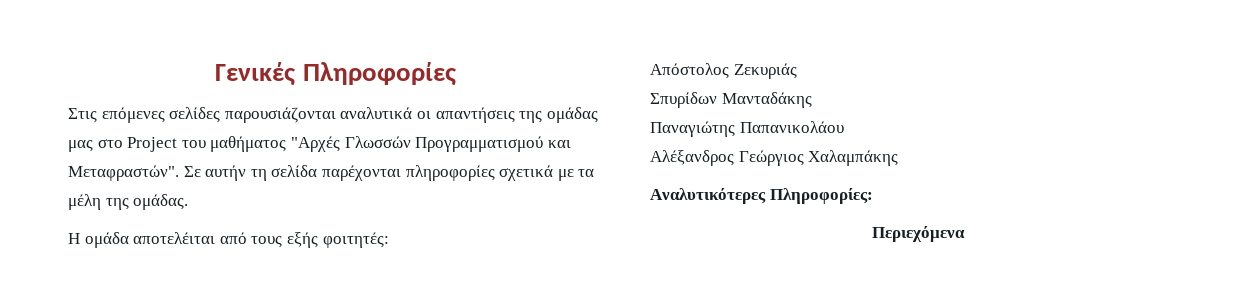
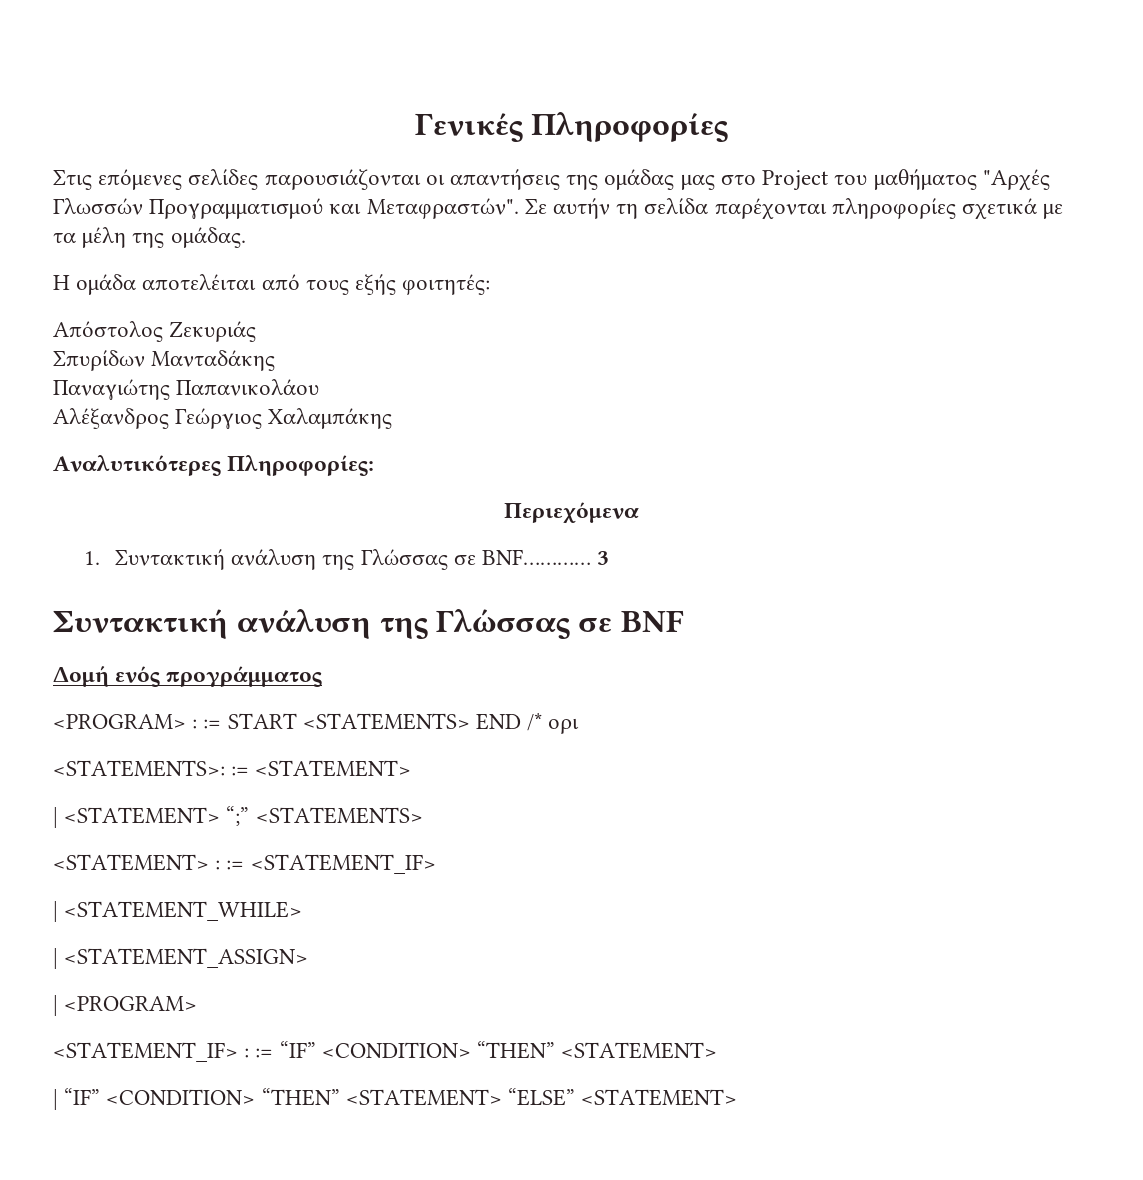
- Στις επόμενες σελίδες παρουσιάζονται αναλυτικά οι απαντήσεις της ομάδας μας στο Project του μαθήματος "Αρχές Γλωσσών Προγραμματισμού και Μεταφραστών".
+ Στις επόμενες σελίδες παρουσιάζονται οι απαντήσεις της ομάδας μας στο Project του μαθήματος "Αρχές Γλωσσών Προγραμματισμού και Μεταφραστών".
+ 1. Συντακτική ανάλυση της Γλώσσας σε BNF………… 3
+ Συντακτική ανάλυση της Γλώσσας σε BNF
+ Δομή ενός προγράμματος
+ <PROGRAM> : := START <STATEMENTS> END /* ορι
+ <STATEMENTS>: := <STATEMENT>
+ | <STATEMENT> “;” <STATEMENTS>
+ <STATEMENT> : := <STATEMENT_IF>
+ | <STATEMENT_WHILE>
+ | <STATEMENT_ASSIGN>
+ | <PROGRAM>
+ <STATEMENT_IF> : := “IF” <CONDITION> “THEN” <STATEMENT>
+ | “IF” <CONDITION> “THEN” <STATEMENT> “ELSE” <STATEMENT>

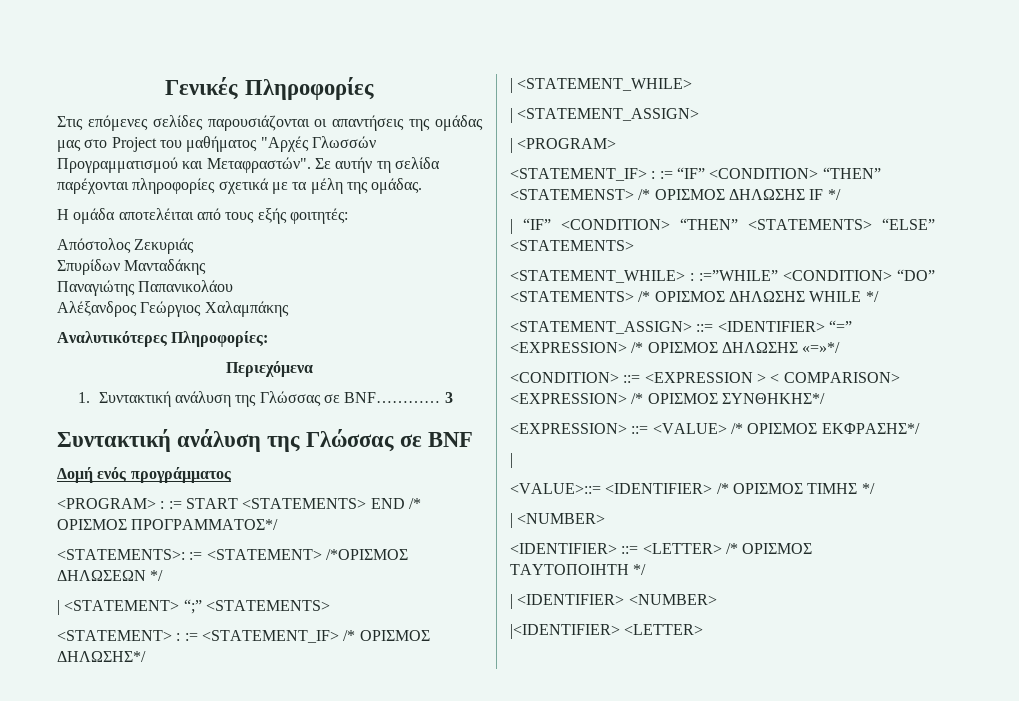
- <PROGRAM> : := START <STATEMENTS> END /* ορι
+ <PROGRAM> : := START <STATEMENTS> END /* ΟΡΙΣΜΟΣ ΠΡΟΓΡΑΜΜΑΤΟΣ*/
- <STATEMENTS>: := <STATEMENT>
+ <STATEMENTS>: := <STATEMENT> /*ΟΡΙΣΜΟΣ ΔΗΛΩΣΕΩΝ */
- <STATEMENT> : := <STATEMENT_IF>
+ <STATEMENT> : := <STATEMENT_IF> /* ΟΡΙΣΜΟΣ ΔΗΛΩΣΗΣ*/
- <STATEMENT_IF> : := “IF” <CONDITION> “THEN” <STATEMENT>
- | “IF” <CONDITION> “THEN” <STATEMENT> “ELSE” <STATEMENT>
+ <STATEMENT_IF> : := “IF” <CONDITION> “THEN” <STATEMENST> /* ΟΡΙΣΜΟΣ ΔΗΛΩΣΗΣ IF */
+ | “IF” <CONDITION> “THEN” <STATEMENTS> “ELSE” <STATEMENTS>
+ <STATEMENT_WHILE> : :=”WHILE” <CONDITION> “DO” <STATEMENTS> /* ΟΡΙΣΜΟΣ ΔΗΛΩΣΗΣ WHILE */
+ <STATEMENT_ASSIGN> ::= <IDENTIFIER> “=” <EXPRESSION> /* ΟΡΙΣΜΟΣ ΔΗΛΩΣΗΣ «=»*/
+ <CONDITION> ::= <EXPRESSION > < COMPARISON> <EXPRESSION> /* ΟΡΙΣΜΟΣ ΣΥΝΘΗΚΗΣ*/
+ <EXPRESSION> ::= <VALUE> /* ΟΡΙΣΜΟΣ ΕΚΦΡΑΣΗΣ*/
+ |
+ <VALUE>::= <IDENTIFIER> /* ΟΡΙΣΜΟΣ ΤΙΜΗΣ */
+ | <NUMBER>
+ <IDENTIFIER> ::= <LETTER> /* ΟΡΙΣΜΟΣ ΤΑΥΤΟΠΟΙΗΤΗ */
+ | <IDENTIFIER> <NUMBER>
+ |<IDENTIFIER> <LETTER>

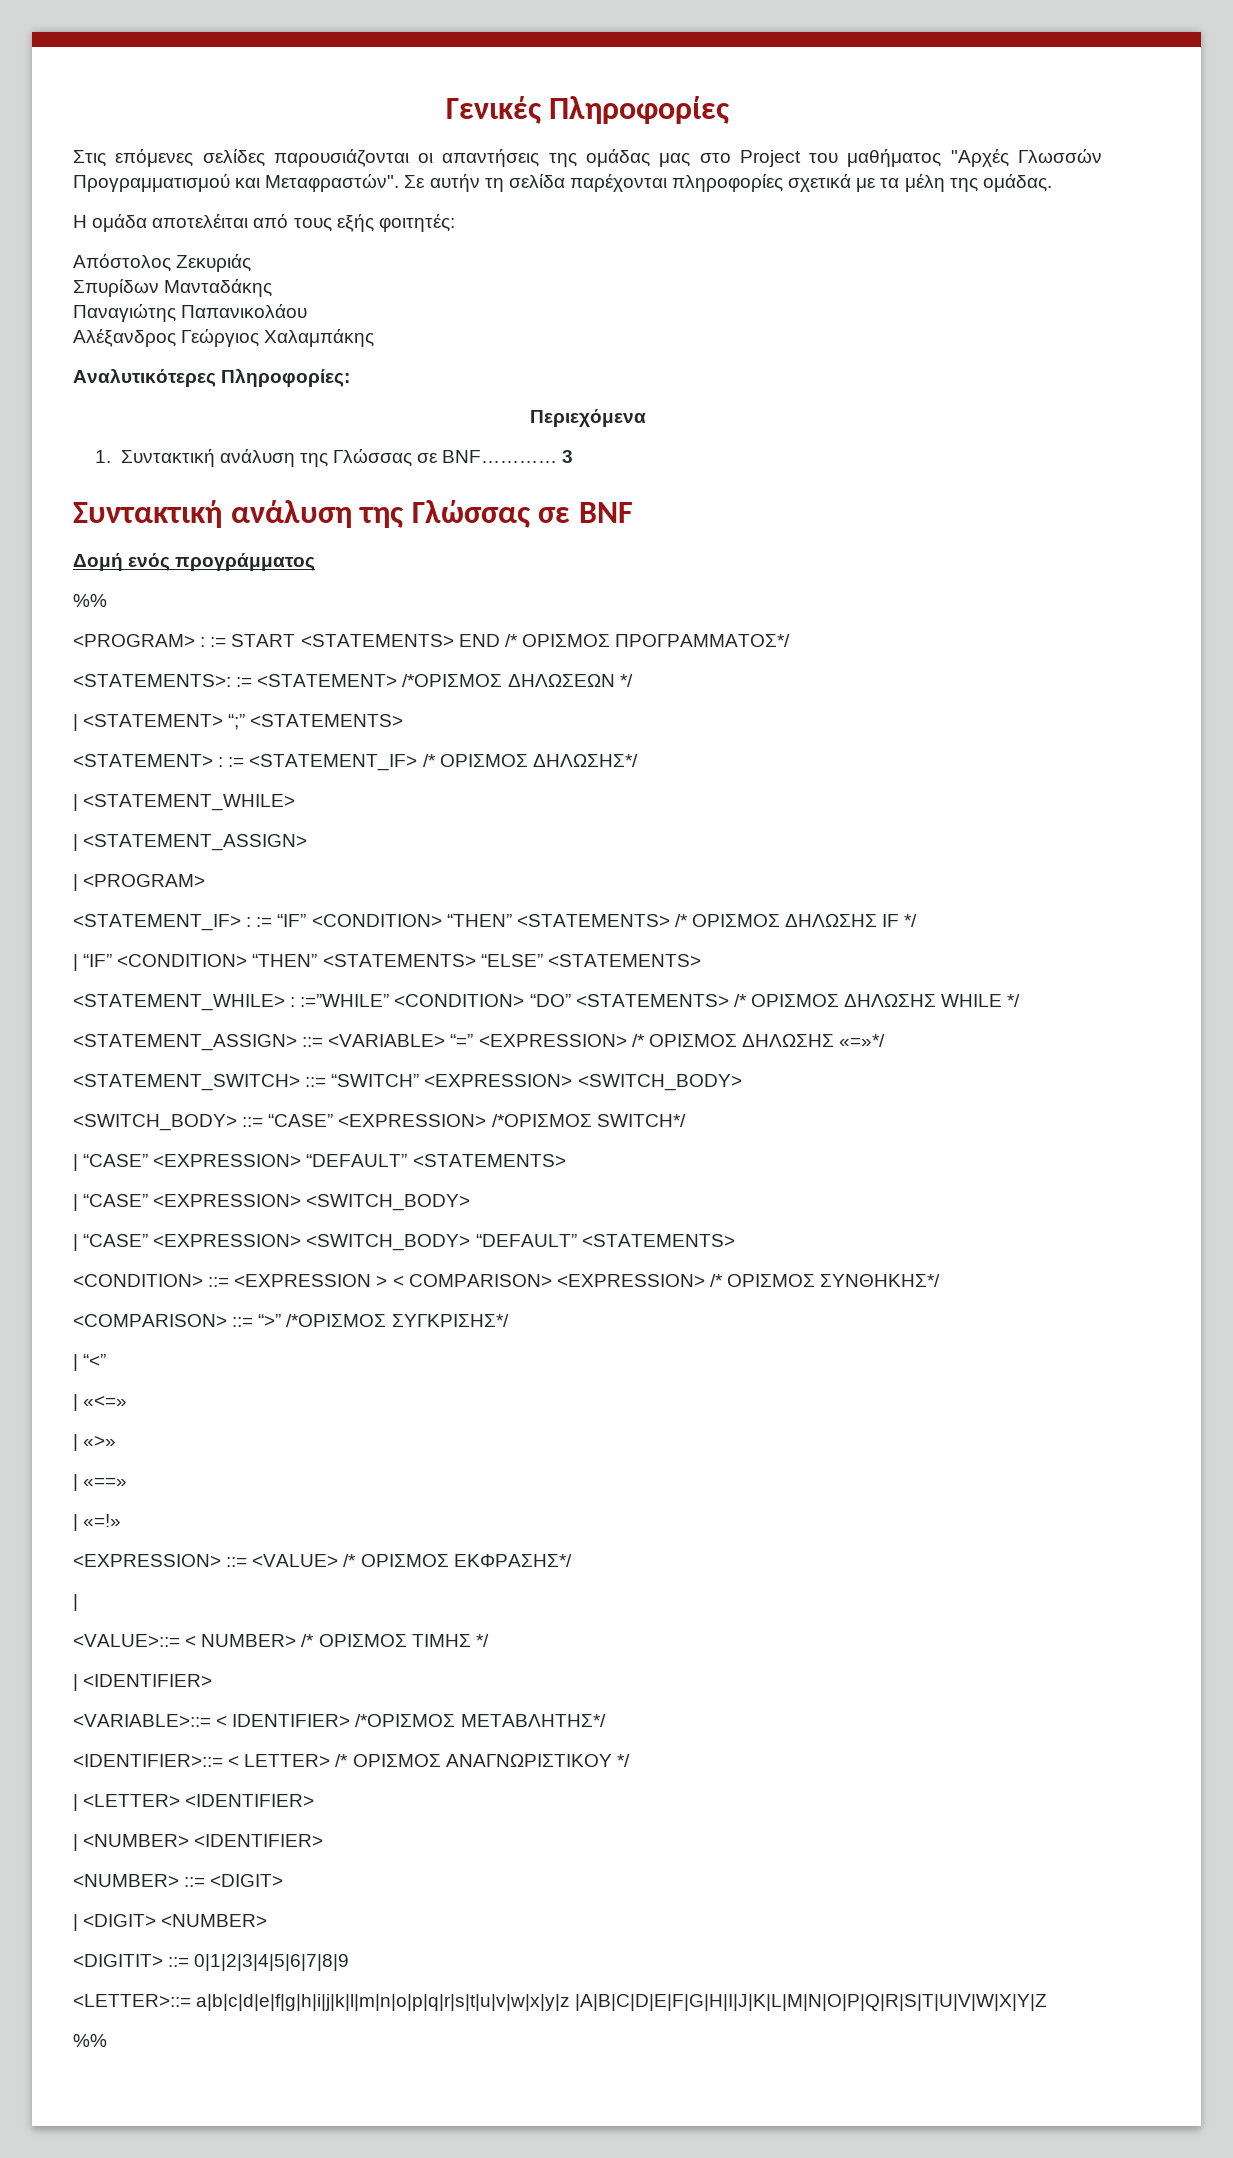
  Δομή ενός προγράμματος
+ %%
- <STATEMENT_IF> : := “IF” <CONDITION> “THEN” <STATEMENST> /* ΟΡΙΣΜΟΣ ΔΗΛΩΣΗΣ IF */
+ <STATEMENT_IF> : := “IF” <CONDITION> “THEN” <STATEMENTS> /* ΟΡΙΣΜΟΣ ΔΗΛΩΣΗΣ IF */
- <STATEMENT_ASSIGN> ::= <IDENTIFIER> “=” <EXPRESSION> /* ΟΡΙΣΜΟΣ ΔΗΛΩΣΗΣ «=»*/
+ <STATEMENT_ASSIGN> ::= <VARIABLE> “=” <EXPRESSION> /* ΟΡΙΣΜΟΣ ΔΗΛΩΣΗΣ «=»*/
+ <STATEMENT_SWITCH> ::= “SWITCH” <EXPRESSION> <SWITCH_BODY>
+ <SWITCH_BODY> ::= “CASE” <EXPRESSION> /*ΟΡΙΣΜΟΣ SWITCH*/
+ | “CASE” <EXPRESSION> “DEFAULT” <STATEMENTS>
+ | “CASE” <EXPRESSION> <SWITCH_BODY>
+ | “CASE” <EXPRESSION> <SWITCH_BODY> “DEFAULT” <STATEMENTS>
+ <COMPARISON> ::= “>” /*ΟΡΙΣΜΟΣ ΣΥΓΚΡΙΣΗΣ*/
+ | “<”
+ | «<=»
+ | «>»
+ | «==»
+ | «=!»
- <VALUE>::= <IDENTIFIER> /* ΟΡΙΣΜΟΣ ΤΙΜΗΣ */
+ <VALUE>::= < NUMBER> /* ΟΡΙΣΜΟΣ ΤΙΜΗΣ */
- | <NUMBER>
- <IDENTIFIER> ::= <LETTER> /* ΟΡΙΣΜΟΣ ΤΑΥΤΟΠΟΙΗΤΗ */
- | <IDENTIFIER> <NUMBER>
- |<IDENTIFIER> <LETTER>
+ | <IDENTIFIER>
+ <VARIABLE>::= < IDENTIFIER> /*ΟΡΙΣΜΟΣ ΜΕΤΑΒΛΗΤΗΣ*/
+ <IDENTIFIER>::= < LETTER> /* ΟΡΙΣΜΟΣ ΑΝΑΓΝΩΡΙΣΤΙΚΟΥ */
+ | <LETTER> <IDENTIFIER>
+ | <NUMBER> <IDENTIFIER>
+ <NUMBER> ::= <DIGIT>
+ | <DIGIT> <NUMBER>
+ <DIGITIT> ::= 0|1|2|3|4|5|6|7|8|9
+ <LETTER>::= a|b|c|d|e|f|g|h|i|j|k|l|m|n|o|p|q|r|s|t|u|v|w|x|y|z |A|B|C|D|E|F|G|H|I|J|K|L|M|N|O|P|Q|R|S|T|U|V|W|X|Y|Z
+ %%

